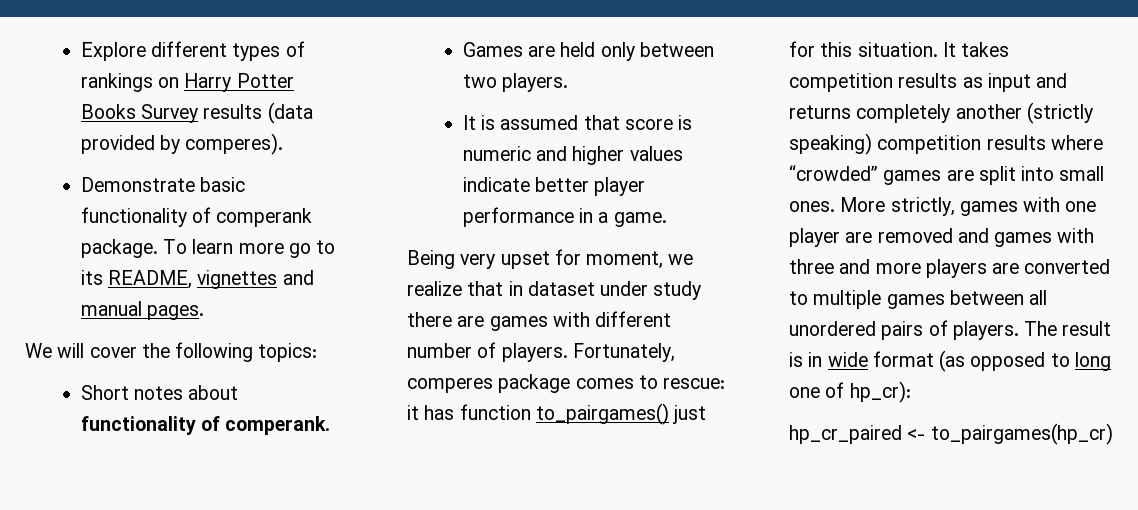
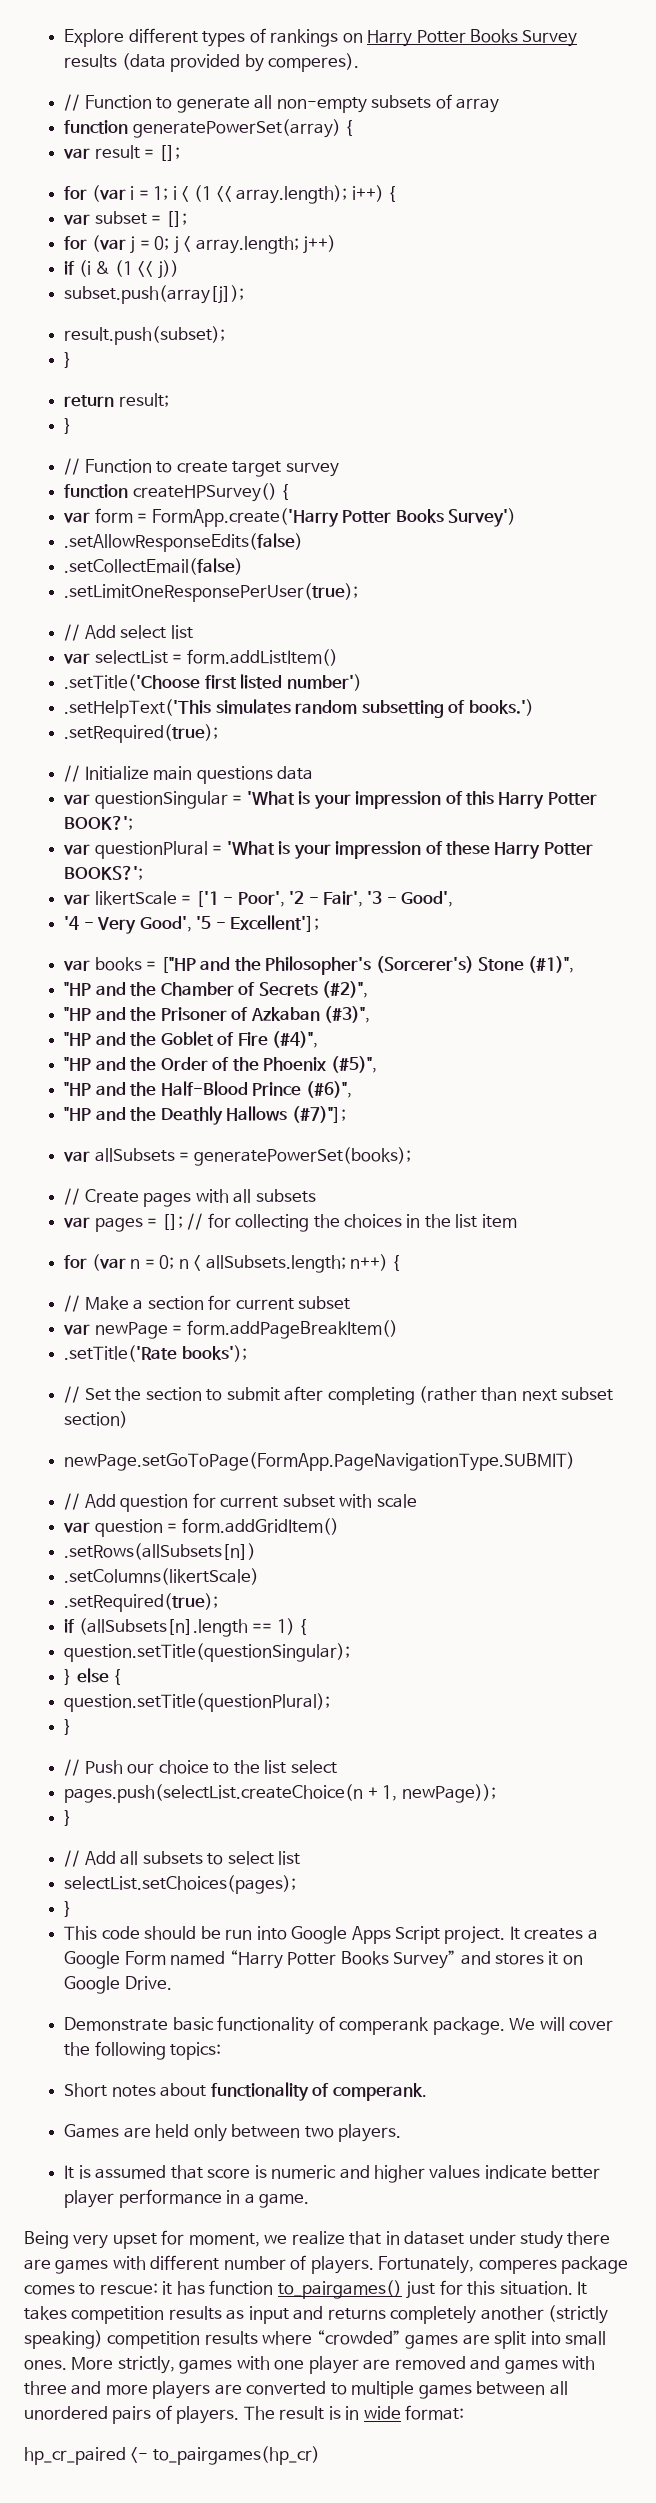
+ // Function to generate all non-empty subsets of array
+ function generatePowerSet(array) {
+ var result = [];
+ for (var i = 1; i < (1 << array.length); i++) {
+ var subset = [];
+ for (var j = 0; j < array.length; j++)
+ if (i & (1 << j))
+ subset.push(array[j]);
+ result.push(subset);
+ }
+ return result;
+ }
+ // Function to create target survey
+ function createHPSurvey() {
+ var form = FormApp.create('Harry Potter Books Survey')
+ .setAllowResponseEdits(false)
+ .setCollectEmail(false)
+ .setLimitOneResponsePerUser(true);
+ // Add select list
+ var selectList = form.addListItem()
+ .setTitle('Choose first listed number')
+ .setHelpText('This simulates random subsetting of books.')
+ .setRequired(true);
+ // Initialize main questions data
+ var questionSingular = 'What is your impression of this Harry Potter BOOK?';
+ var questionPlural = 'What is your impression of these Harry Potter BOOKS?';
+ var likertScale = ['1 - Poor', '2 - Fair', '3 - Good',
+ '4 - Very Good', '5 - Excellent'];
+ var books = ["HP and the Philosopher's (Sorcerer's) Stone (#1)",
+ "HP and the Chamber of Secrets (#2)",
+ "HP and the Prisoner of Azkaban (#3)",
+ "HP and the Goblet of Fire (#4)",
+ "HP and the Order of the Phoenix (#5)",
+ "HP and the Half-Blood Prince (#6)",
+ "HP and the Deathly Hallows (#7)"];
+ var allSubsets = generatePowerSet(books);
+ // Create pages with all subsets
+ var pages = []; // for collecting the choices in the list item
+ for (var n = 0; n < allSubsets.length; n++) {
+ // Make a section for current subset
+ var newPage = form.addPageBreakItem()
+ .setTitle('Rate books');
+ // Set the section to submit after completing (rather than next subset section)
+ newPage.setGoToPage(FormApp.PageNavigationType.SUBMIT)
+ // Add question for current subset with scale
+ var question = form.addGridItem()
+ .setRows(allSubsets[n])
+ .setColumns(likertScale)
+ .setRequired(true);
+ if (allSubsets[n].length == 1) {
+ question.setTitle(questionSingular);
+ } else {
+ question.setTitle(questionPlural);
+ }
+ // Push our choice to the list select
+ pages.push(selectList.createChoice(n + 1, newPage));
+ }
+ // Add all subsets to select list
+ selectList.setChoices(pages);
+ }
+ This code should be run into Google Apps Script project. It creates a Google Form named “Harry Potter Books Survey” and stores it on Google Drive.
- Demonstrate basic functionality of comperank package. To learn more go to its README, vignettes and manual pages.
- We will cover the following topics:
+ Demonstrate basic functionality of comperank package. We will cover the following topics:
- The result is in wide format (as opposed to long one of hp_cr):
+ The result is in wide format:

